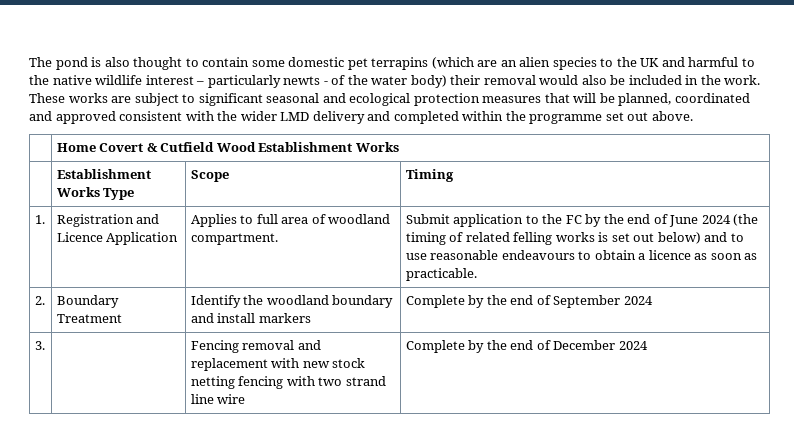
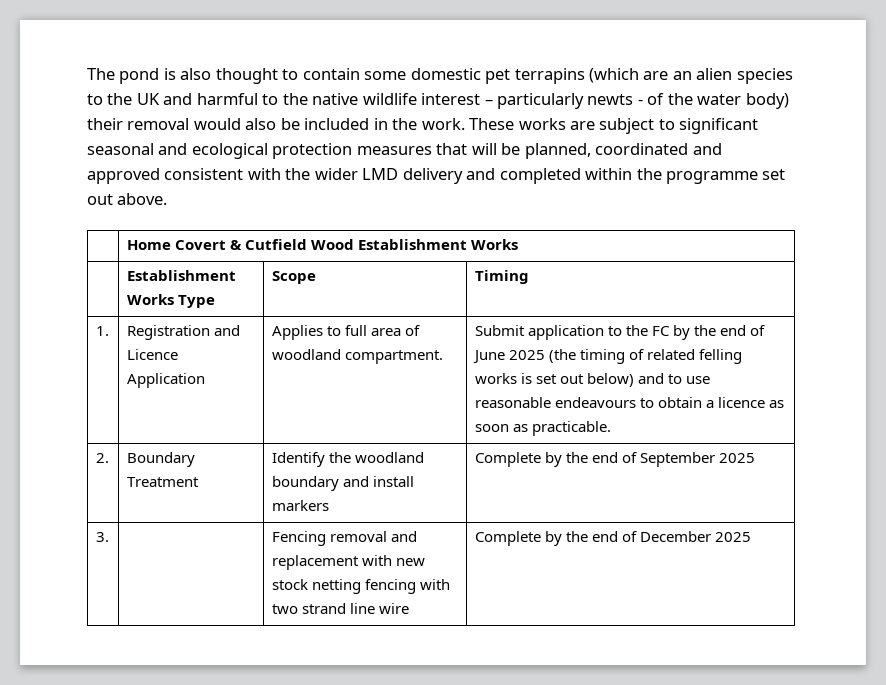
- Submit application to the FC by the end of June 2024 (the timing of related felling works is set out below) and to use reasonable endeavours to obtain a licence as soon as practicable.
+ Submit application to the FC by the end of June 2025 (the timing of related felling works is set out below) and to use reasonable endeavours to obtain a licence as soon as practicable.
- 2. | Boundary Treatment | Identify the woodland boundary and install markers | Complete by the end of September 2024
+ 2. | Boundary Treatment | Identify the woodland boundary and install markers | Complete by the end of September 2025
- 3. | | Fencing removal and replacement with new stock netting fencing with two strand line wire | Complete by the end of December 2024
+ 3. | | Fencing removal and replacement with new stock netting fencing with two strand line wire | Complete by the end of December 2025

